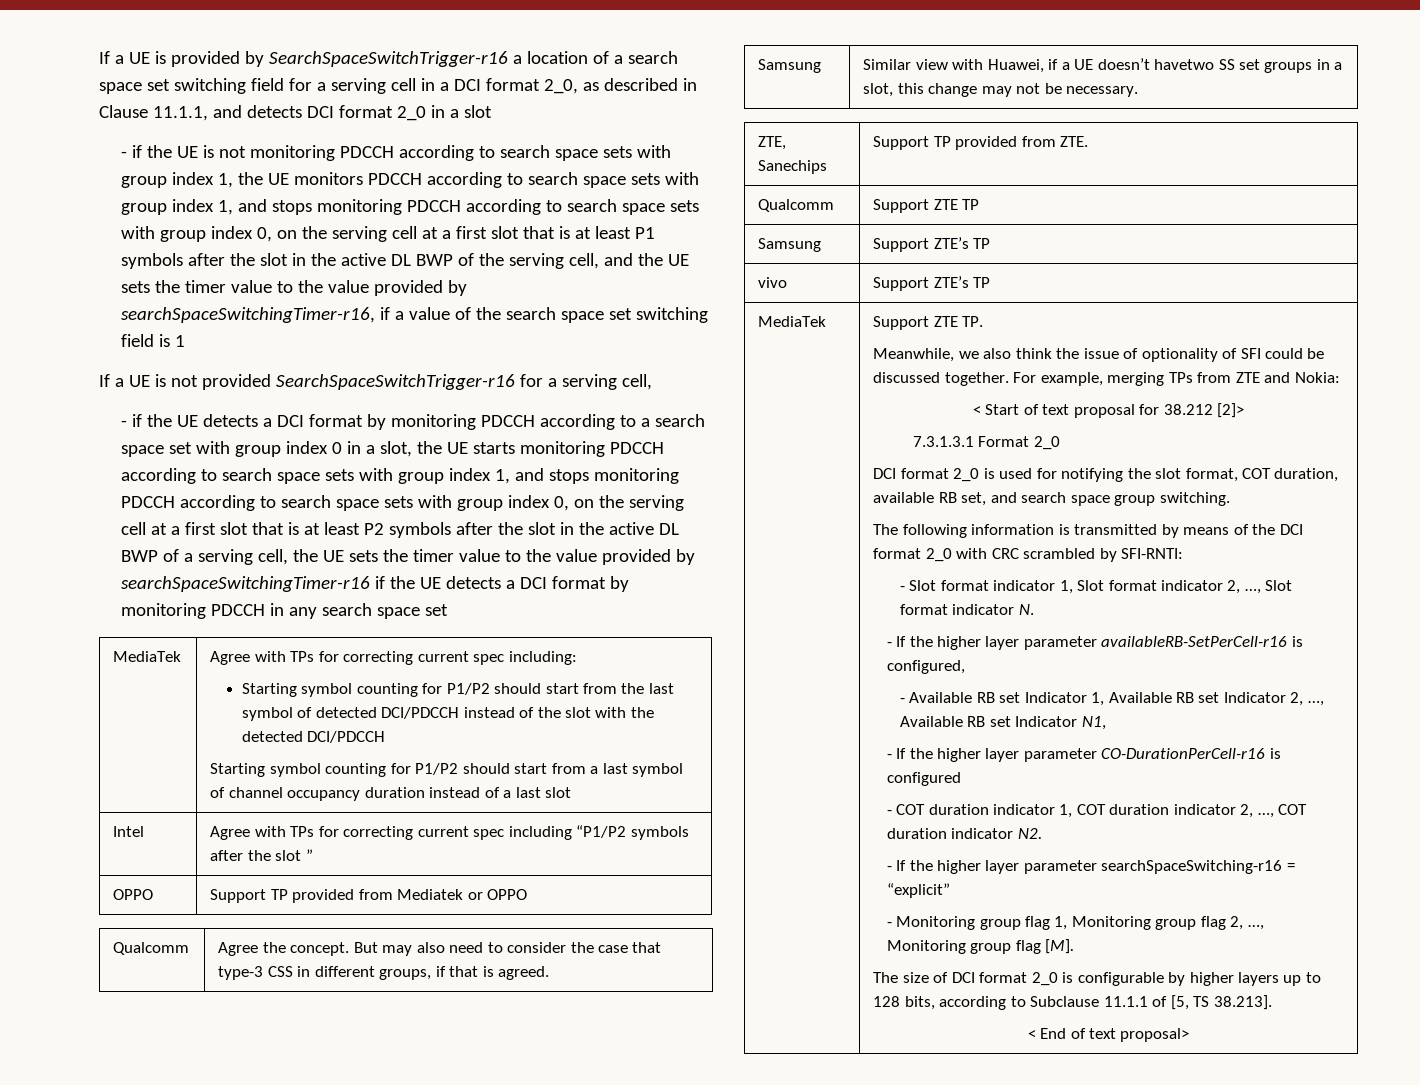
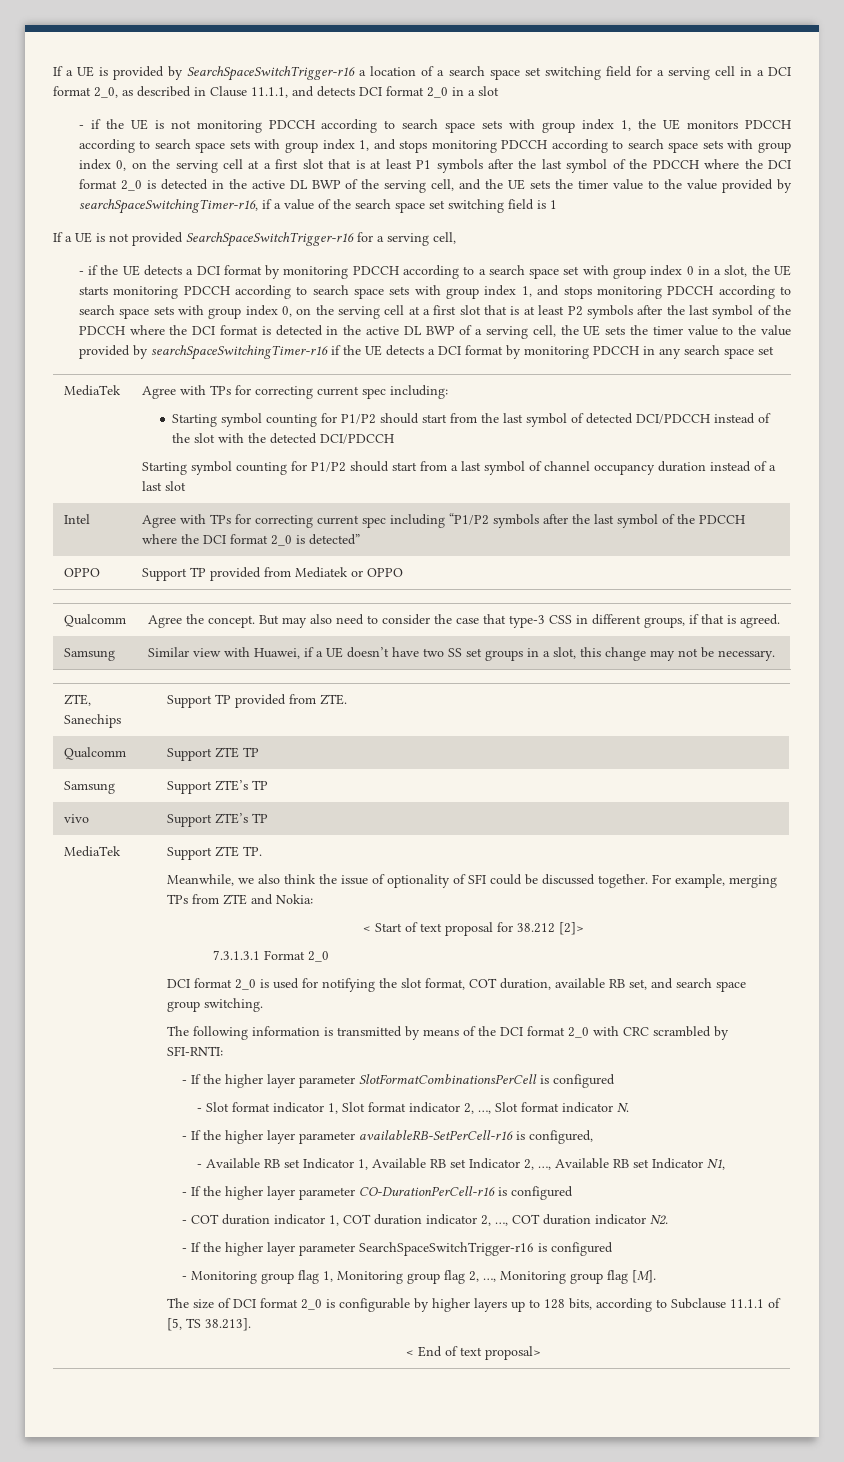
- - if the UE is not monitoring PDCCH according to search space sets with group index 1, the UE monitors PDCCH according to search space sets with group index 1, and stops monitoring PDCCH according to search space sets with group index 0, on the serving cell at a first slot that is at least P1 symbols after the slot in the active DL BWP of the serving cell, and the UE sets the timer value to the value provided by searchSpaceSwitchingTimer-r16, if a value of the search space set switching field is 1
+ - if the UE is not monitoring PDCCH according to search space sets with group index 1, the UE monitors PDCCH according to search space sets with group index 1, and stops monitoring PDCCH according to search space sets with group index 0, on the serving cell at a first slot that is at least P1 symbols after the last symbol of the PDCCH where the DCI format 2_0 is detected in the active DL BWP of the serving cell, and the UE sets the timer value to the value provided by searchSpaceSwitchingTimer-r16, if a value of the search space set switching field is 1
- - if the UE detects a DCI format by monitoring PDCCH according to a search space set with group index 0 in a slot, the UE starts monitoring PDCCH according to search space sets with group index 1, and stops monitoring PDCCH according to search space sets with group index 0, on the serving cell at a first slot that is at least P2 symbols after the slot in the active DL BWP of a serving cell, the UE sets the timer value to the value provided by searchSpaceSwitchingTimer-r16 if the UE detects a DCI format by monitoring PDCCH in any search space set
+ - if the UE detects a DCI format by monitoring PDCCH according to a search space set with group index 0 in a slot, the UE starts monitoring PDCCH according to search space sets with group index 1, and stops monitoring PDCCH according to search space sets with group index 0, on the serving cell at a first slot that is at least P2 symbols after the last symbol of the PDCCH where the DCI format is detected in the active DL BWP of a serving cell, the UE sets the timer value to the value provided by searchSpaceSwitchingTimer-r16 if the UE detects a DCI format by monitoring PDCCH in any search space set
- Intel | Agree with TPs for correcting current spec including “P1/P2 symbols after the slot ”
+ Intel | Agree with TPs for correcting current spec including “P1/P2 symbols after the last symbol of the PDCCH where the DCI format 2_0 is detected”
- Samsung | Similar view with Huawei, if a UE doesn’t havetwo SS set groups in a slot, this change may not be necessary.
+ Samsung | Similar view with Huawei, if a UE doesn’t have two SS set groups in a slot, this change may not be necessary.
+ - If the higher layer parameter SlotFormatCombinationsPerCell is configured
- - If the higher layer parameter searchSpaceSwitching-r16 = “explicit”
+ - If the higher layer parameter SearchSpaceSwitchTrigger-r16 is configured

